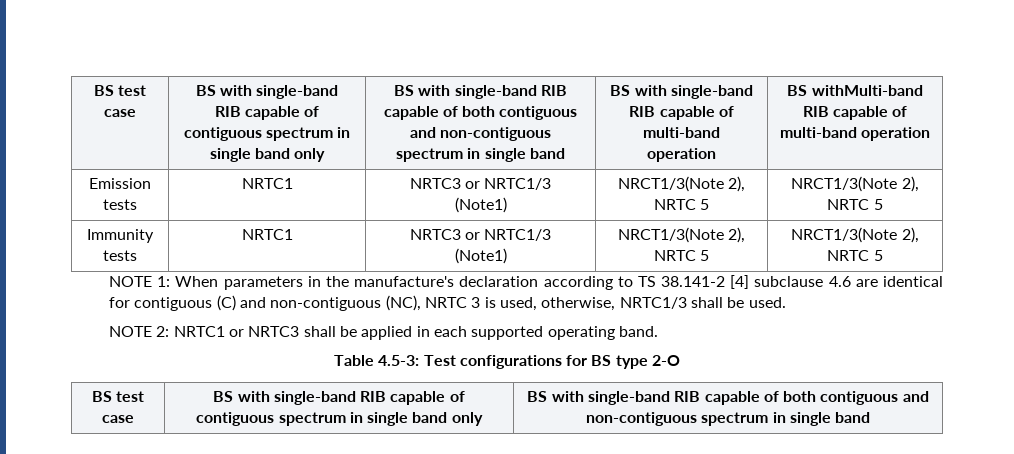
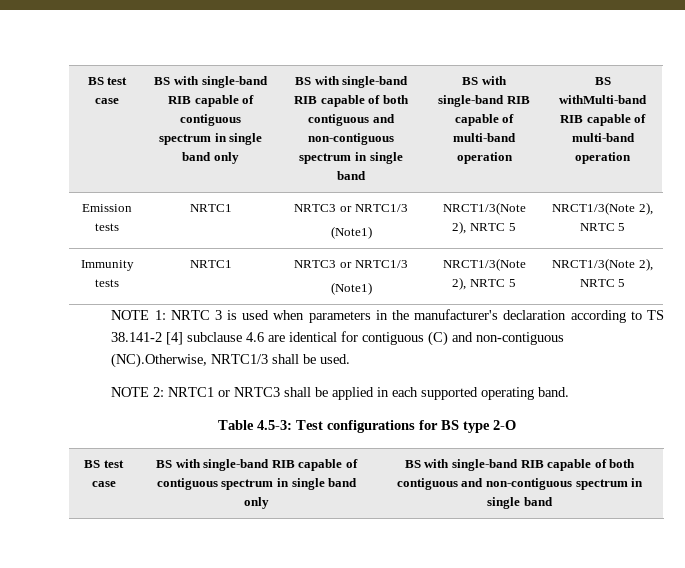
- NOTE 1: When parameters in the manufacture's declaration according to TS 38.141-2 [4] subclause 4.6 are identical for contiguous (C) and non-contiguous (NC), NRTC 3 is used, otherwise, NRTC1/3 shall be used.
+ NOTE 1: NRTC 3 is used when parameters in the manufacturer's declaration according to TS 38.141-2 [4] subclause 4.6 are identical for contiguous (C) and non-contiguous (NC).Otherwise, NRTC1/3 shall be used.

